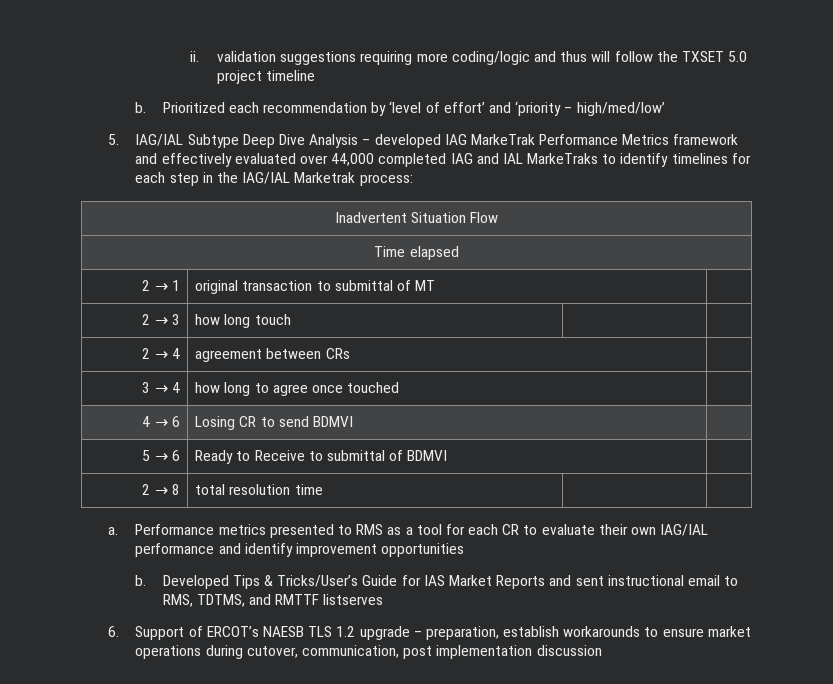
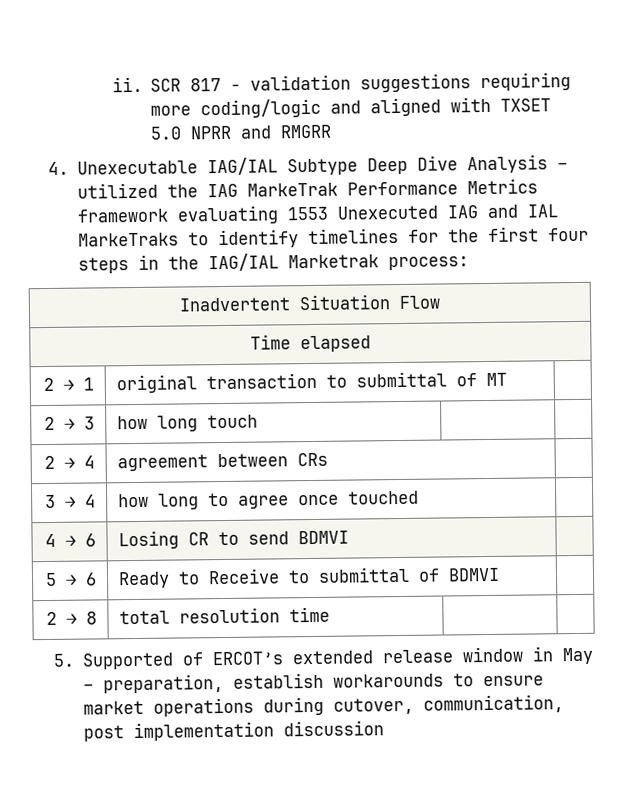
- ii. validation suggestions requiring more coding/logic and thus will follow the TXSET 5.0 project timeline
- b. Prioritized each recommendation by ‘level of effort’ and ‘priority – high/med/low’
- 5. IAG/IAL Subtype Deep Dive Analysis – developed IAG MarkeTrak Performance Metrics framework and effectively evaluated over 44,000 completed IAG and IAL MarkeTraks to identify timelines for each step in the IAG/IAL Marketrak process:
+ ii. SCR 817 - validation suggestions requiring more coding/logic and aligned with TXSET 5.0 NPRR and RMGRR
+ 4. Unexecutable IAG/IAL Subtype Deep Dive Analysis – utilized the IAG MarkeTrak Performance Metrics framework evaluating 1553 Unexecuted IAG and IAL MarkeTraks to identify timelines for the first four steps in the IAG/IAL Marketrak process:
- a. Performance metrics presented to RMS as a tool for each CR to evaluate their own IAG/IAL performance and identify improvement opportunities
- b. Developed Tips & Tricks/User’s Guide for IAS Market Reports and sent instructional email to RMS, TDTMS, and RMTTF listserves
- 6. Support of ERCOT’s NAESB TLS 1.2 upgrade – preparation, establish workarounds to ensure market operations during cutover, communication, post implementation discussion
+ 5. Supported of ERCOT’s extended release window in May – preparation, establish workarounds to ensure market operations during cutover, communication, post implementation discussion

